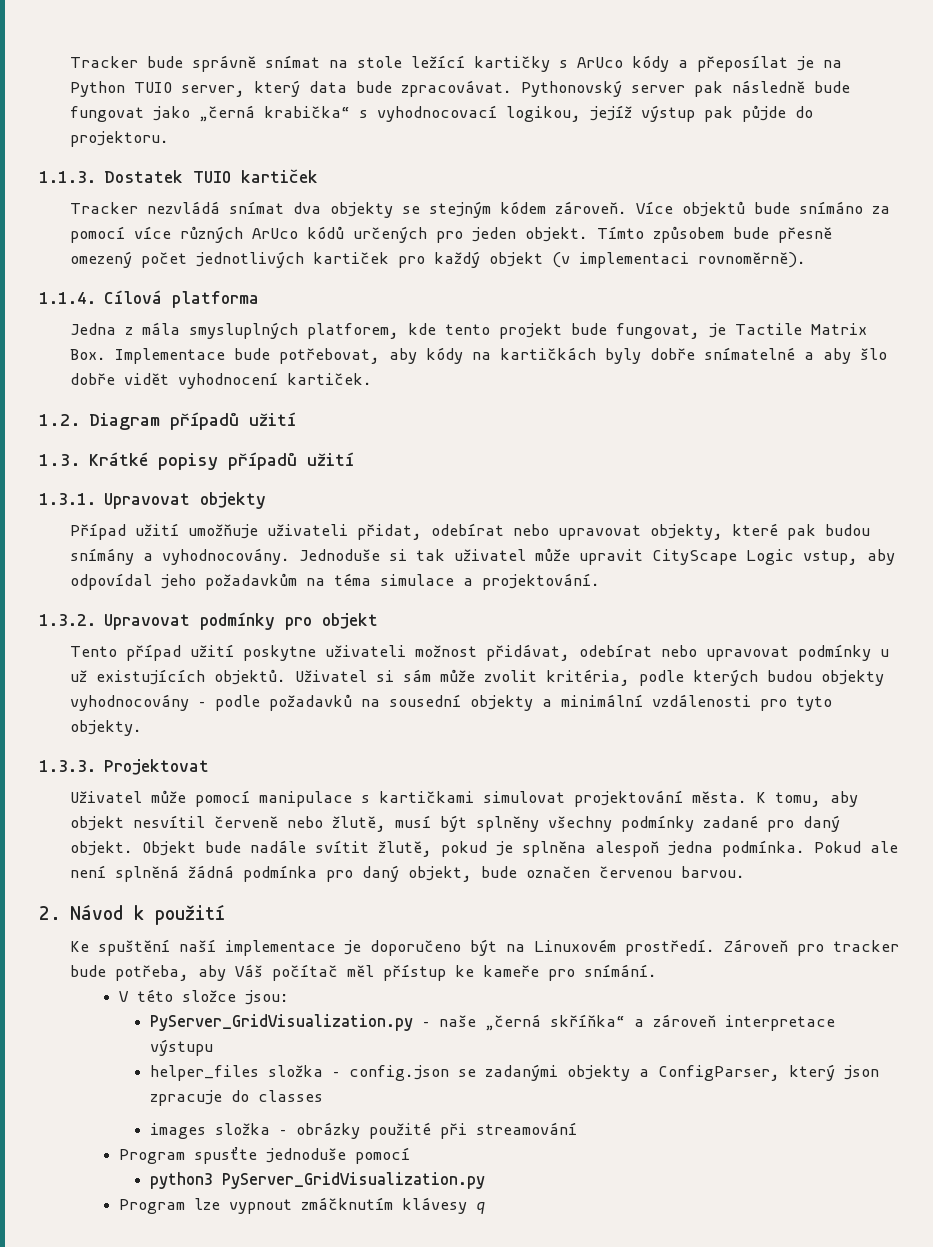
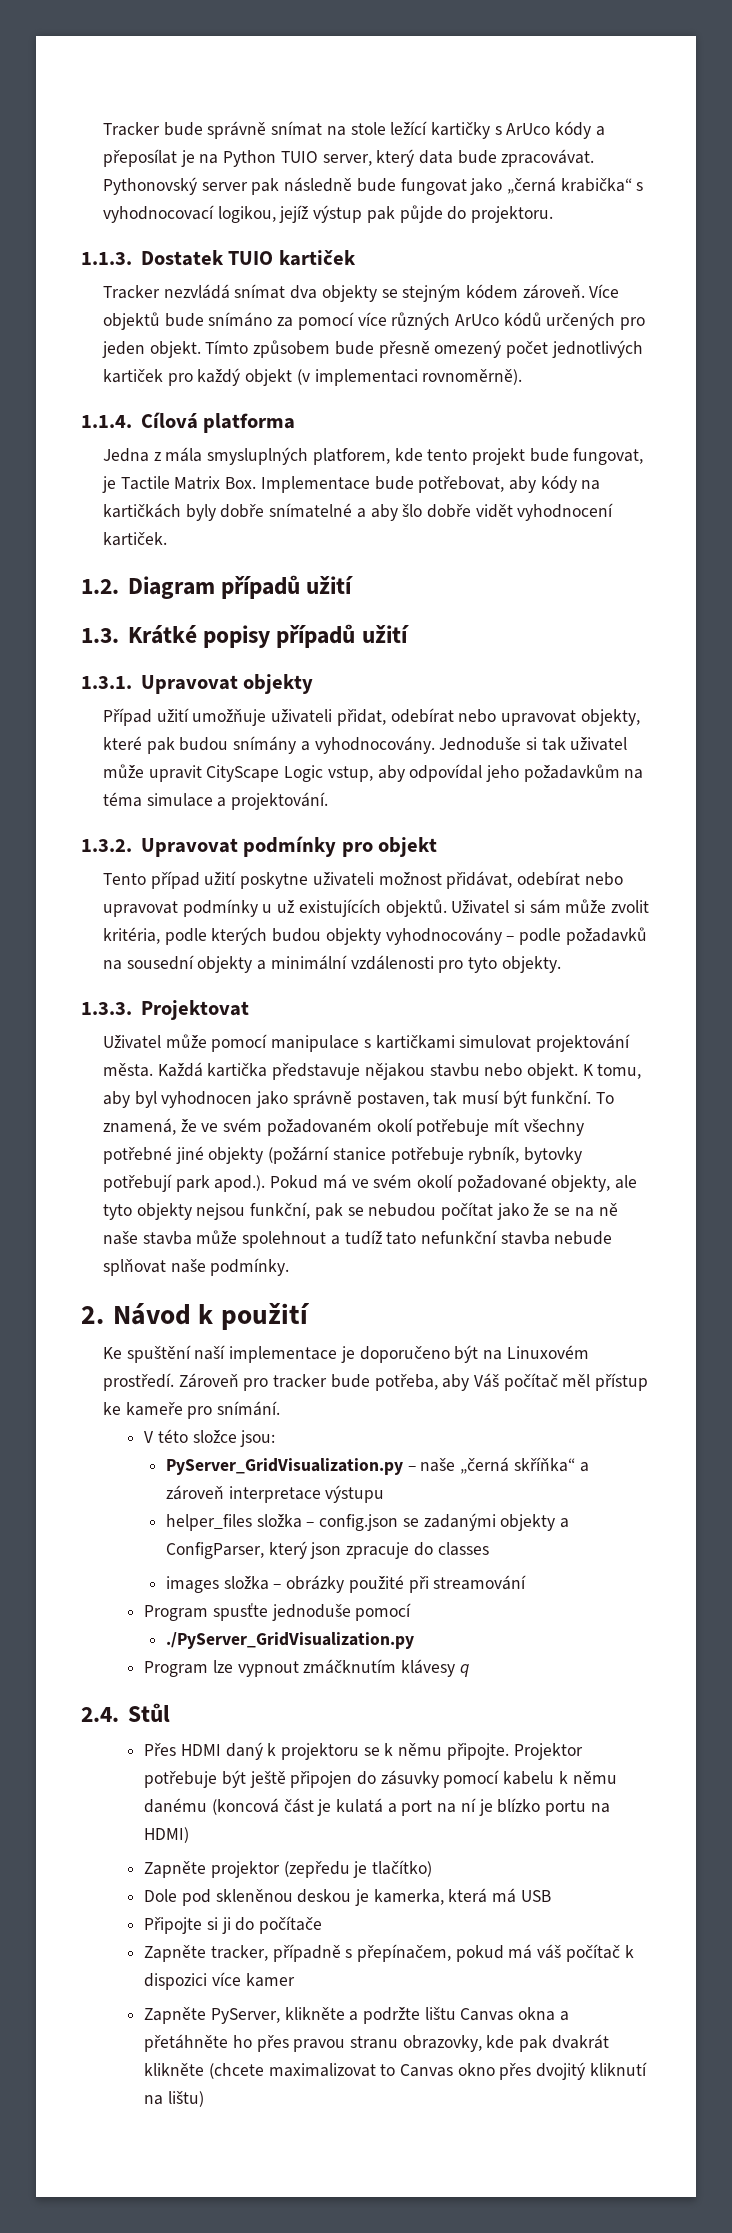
- K tomu, aby objekt nesvítil červeně nebo žlutě, musí být splněny všechny podmínky zadané pro daný objekt. Objekt bude nadále svítit žlutě, pokud je splněna alespoň jedna podmínka. Pokud ale není splněná žádná podmínka pro daný objekt, bude označen červenou barvou.
+ Každá kartička představuje nějakou stavbu nebo objekt. K tomu, aby byl vyhodnocen jako správně postaven, tak musí být funkční. To znamená, že ve svém požadovaném okolí potřebuje mít všechny potřebné jiné objekty (požární stanice potřebuje rybník, bytovky potřebují park apod.). Pokud má ve svém okolí požadované objekty, ale tyto objekty nejsou funkční, pak se nebudou počítat jako že se na ně naše stavba může spolehnout a tudíž tato nefunkční stavba nebude splňovat naše podmínky.
- python3 PyServer_GridVisualization.py
+ ./PyServer_GridVisualization.py
+ 2.4. Stůl
+ Přes HDMI daný k projektoru se k němu připojte. Projektor potřebuje být ještě připojen do zásuvky pomocí kabelu k němu danému (koncová část je kulatá a port na ní je blízko portu na HDMI)
+ Zapněte projektor (zepředu je tlačítko)
+ Dole pod skleněnou deskou je kamerka, která má USB
+ Připojte si ji do počítače
+ Zapněte tracker, případně s přepínačem, pokud má váš počítač k dispozici více kamer
+ Zapněte PyServer, klikněte a podržte lištu Canvas okna a přetáhněte ho přes pravou stranu obrazovky, kde pak dvakrát klikněte (chcete maximalizovat to Canvas okno přes dvojitý kliknutí na lištu)

